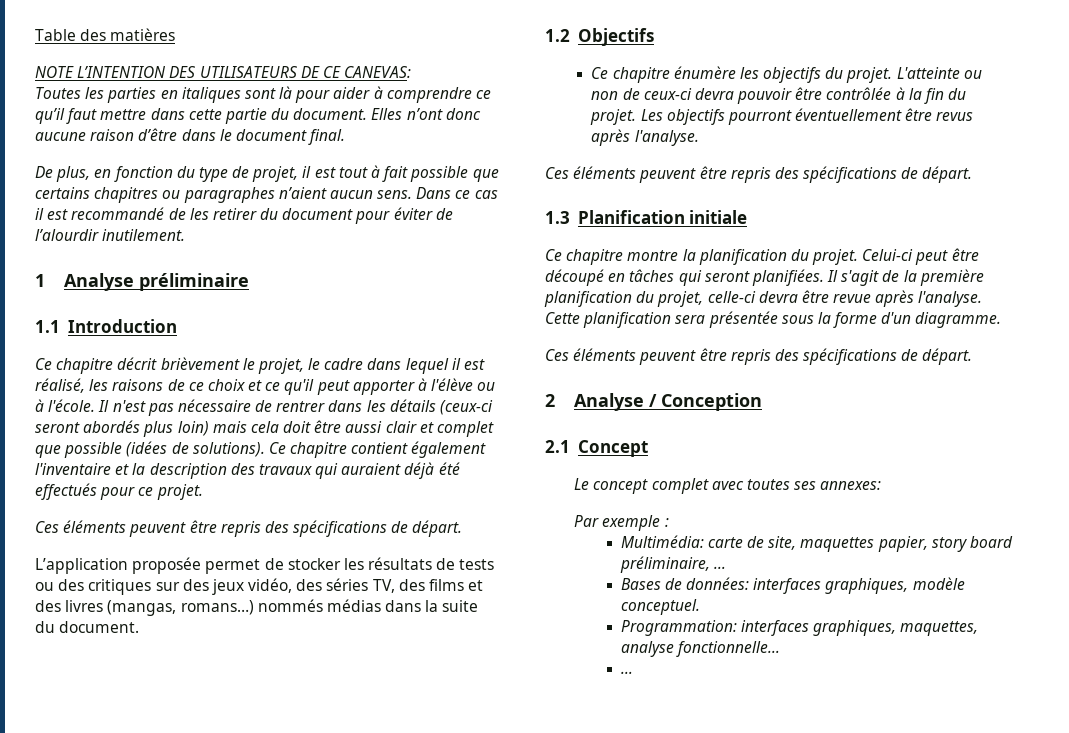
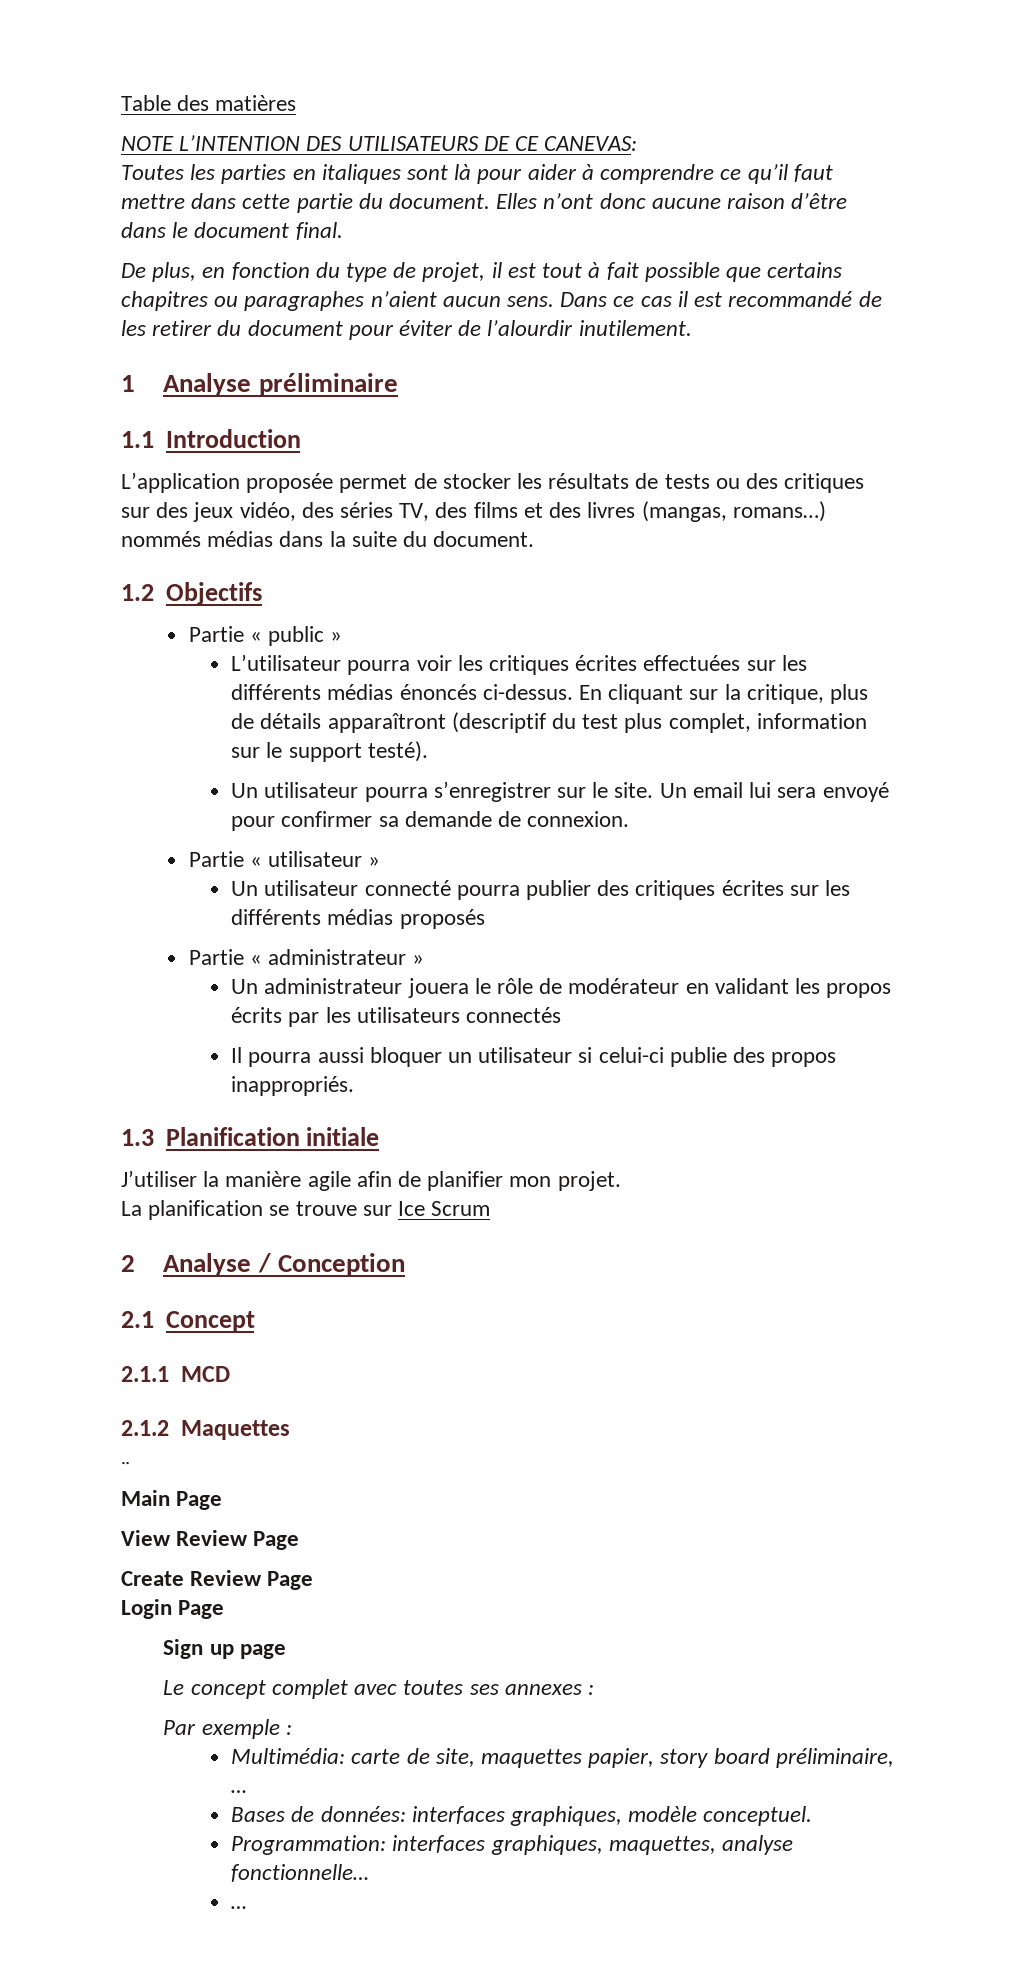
- Ce chapitre décrit brièvement le projet, le cadre dans lequel il est réalisé, les raisons de ce choix et ce qu'il peut apporter à l'élève ou à l'école. Il n'est pas nécessaire de rentrer dans les détails (ceux-ci seront abordés plus loin) mais cela doit être aussi clair et complet que possible (idées de solutions). Ce chapitre contient également l'inventaire et la description des travaux qui auraient déjà été effectués pour ce projet.
- Ces éléments peuvent être repris des spécifications de départ.
- Ce chapitre énumère les objectifs du projet. L'atteinte ou non de ceux-ci devra pouvoir être contrôlée à la fin du projet. Les objectifs pourront éventuellement être revus après l'analyse.
- Ces éléments peuvent être repris des spécifications de départ.
+ Partie « public »
+ L’utilisateur pourra voir les critiques écrites effectuées sur les différents médias énoncés ci-dessus. En cliquant sur la critique, plus de détails apparaîtront (descriptif du test plus complet, information sur le support testé).
+ Un utilisateur pourra s’enregistrer sur le site. Un email lui sera envoyé pour confirmer sa demande de connexion.
+ Partie « utilisateur »
+ Un utilisateur connecté pourra publier des critiques écrites sur les différents médias proposés
+ Partie « administrateur »
+ Un administrateur jouera le rôle de modérateur en validant les propos écrits par les utilisateurs connectés
+ Il pourra aussi bloquer un utilisateur si celui-ci publie des propos inappropriés.
  1.3 Planification initiale
- Ce chapitre montre la planification du projet. Celui-ci peut être découpé en tâches qui seront planifiées. Il s'agit de la première planification du projet, celle-ci devra être revue après l'analyse. Cette planification sera présentée sous la forme d'un diagramme.
- Ces éléments peuvent être repris des spécifications de départ.
+ J’utiliser la manière agile afin de planifier mon projet.
+ La planification se trouve sur Ice Scrum
+ 2.1.1 MCD
+ 2.1.2 Maquettes
+ ¨
+ Main Page
+ View Review Page
+ Create Review Page
+ Login Page
+ Sign up page
- Le concept complet avec toutes ses annexes:
+ Le concept complet avec toutes ses annexes :

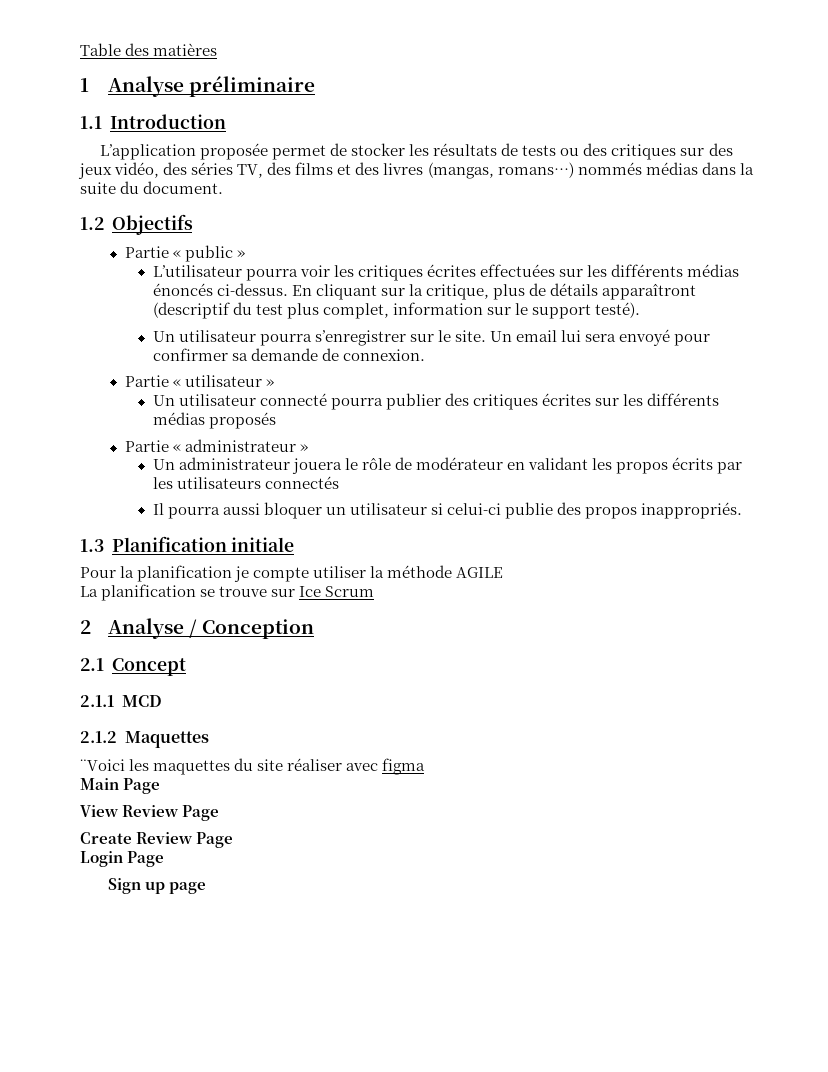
- NOTE L’INTENTION DES UTILISATEURS DE CE CANEVAS:
- Toutes les parties en italiques sont là pour aider à comprendre ce qu’il faut mettre dans cette partie du document. Elles n’ont donc aucune raison d’être dans le document final.
- De plus, en fonction du type de projet, il est tout à fait possible que certains chapitres ou paragraphes n’aient aucun sens. Dans ce cas il est recommandé de les retirer du document pour éviter de l’alourdir inutilement.
- J’utiliser la manière agile afin de planifier mon projet.
+ Pour la planification je compte utiliser la méthode AGILE
- ¨
+ ¨Voici les maquettes du site réaliser avec figma
- Le concept complet avec toutes ses annexes :
- Par exemple :
- Multimédia: carte de site, maquettes papier, story board préliminaire, …
- Bases de données: interfaces graphiques, modèle conceptuel.
- Programmation: interfaces graphiques, maquettes, analyse fonctionnelle…
- …

